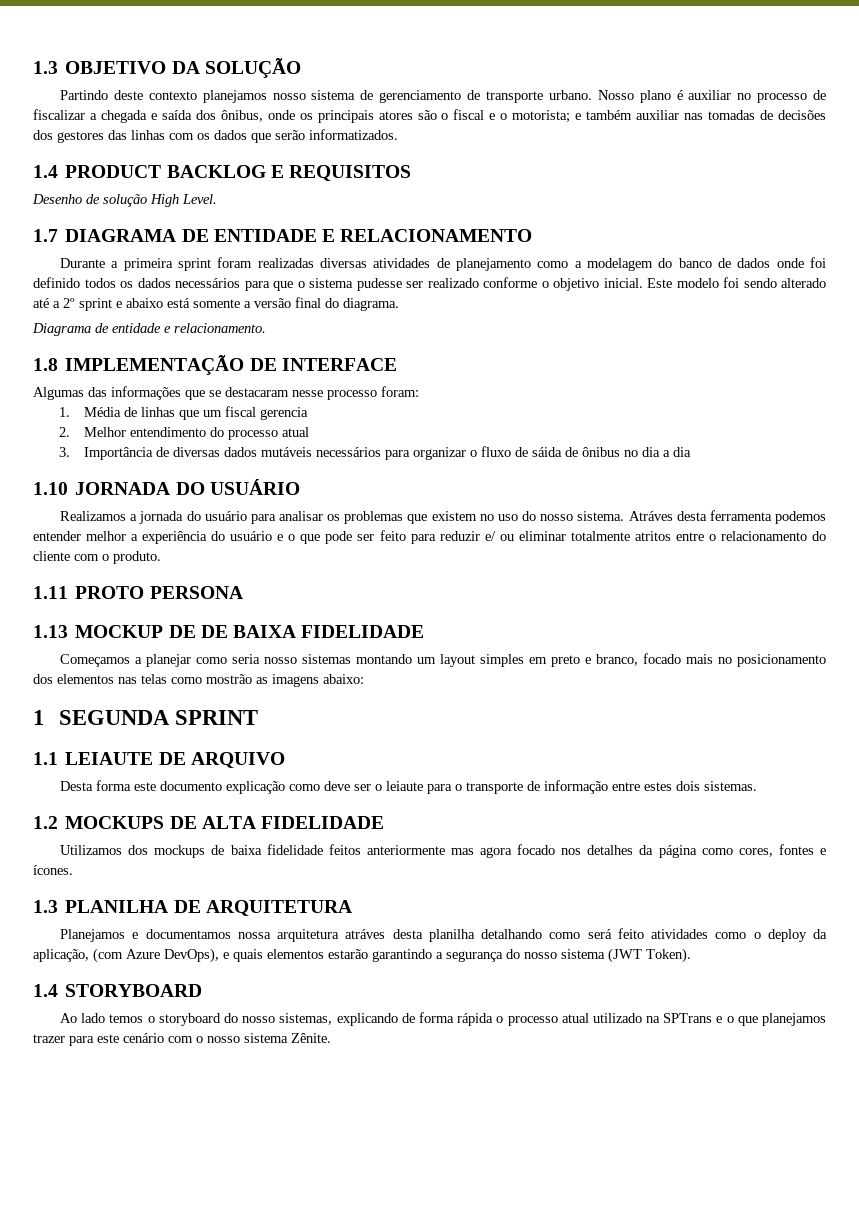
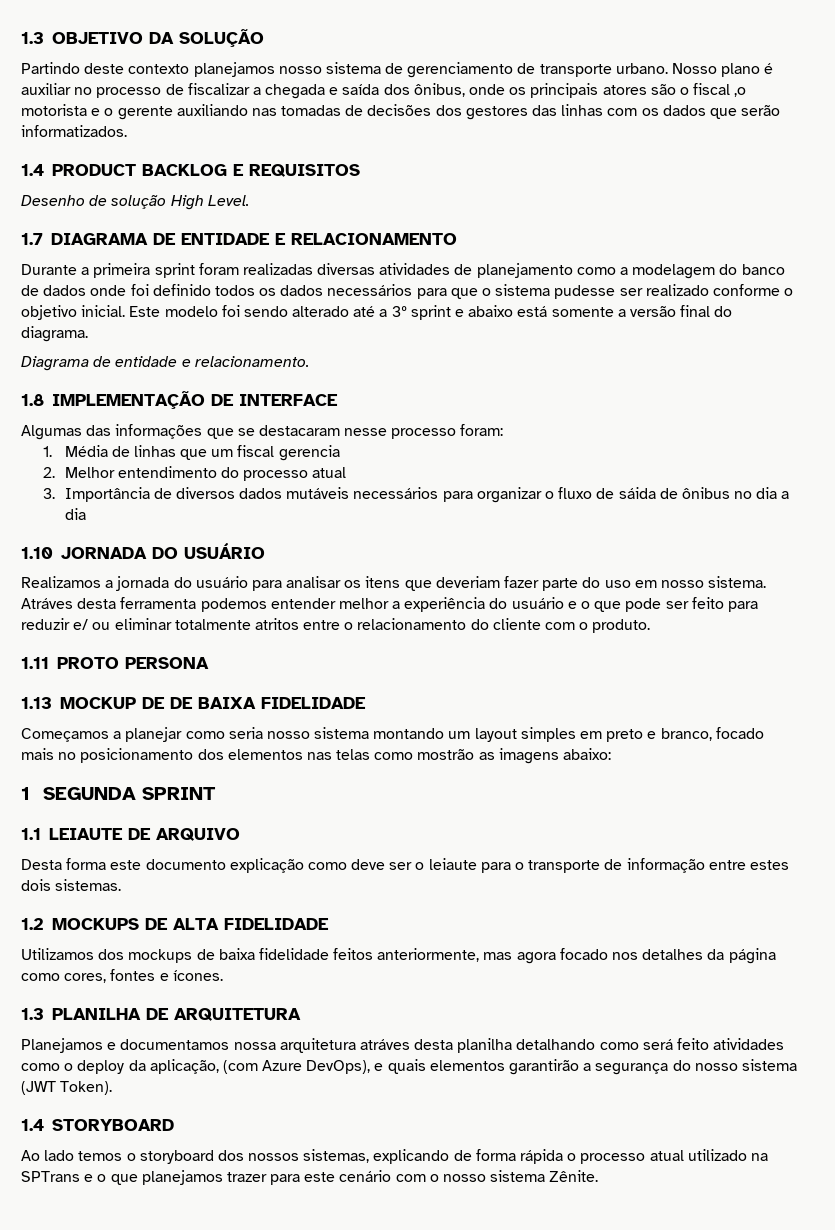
- Nosso plano é auxiliar no processo de fiscalizar a chegada e saída dos ônibus, onde os principais atores são o fiscal e o motorista; e também auxiliar nas tomadas de decisões dos gestores das linhas com os dados que serão informatizados.
+ Nosso plano é auxiliar no processo de fiscalizar a chegada e saída dos ônibus, onde os principais atores são o fiscal ,o motorista e o gerente auxiliando nas tomadas de decisões dos gestores das linhas com os dados que serão informatizados.
- Este modelo foi sendo alterado até a 2º sprint e abaixo está somente a versão final do diagrama.
+ Este modelo foi sendo alterado até a 3º sprint e abaixo está somente a versão final do diagrama.
- 3. Importância de diversas dados mutáveis necessários para organizar o fluxo de sáida de ônibus no dia a dia
+ 3. Importância de diversos dados mutáveis necessários para organizar o fluxo de sáida de ônibus no dia a dia
- Realizamos a jornada do usuário para analisar os problemas que existem no uso do nosso sistema.
+ Realizamos a jornada do usuário para analisar os itens que deveriam fazer parte do uso em nosso sistema.
- Começamos a planejar como seria nosso sistemas montando um layout simples em preto e branco, focado mais no posicionamento dos elementos nas telas como mostrão as imagens abaixo:
+ Começamos a planejar como seria nosso sistema montando um layout simples em preto e branco, focado mais no posicionamento dos elementos nas telas como mostrão as imagens abaixo:
- Utilizamos dos mockups de baixa fidelidade feitos anteriormente mas agora focado nos detalhes da página como cores, fontes e ícones.
+ Utilizamos dos mockups de baixa fidelidade feitos anteriormente, mas agora focado nos detalhes da página como cores, fontes e ícones.
- Planejamos e documentamos nossa arquitetura atráves desta planilha detalhando como será feito atividades como o deploy da aplicação, (com Azure DevOps), e quais elementos estarão garantindo a segurança do nosso sistema (JWT Token).
+ Planejamos e documentamos nossa arquitetura atráves desta planilha detalhando como será feito atividades como o deploy da aplicação, (com Azure DevOps), e quais elementos garantirão a segurança do nosso sistema (JWT Token).
- Ao lado temos o storyboard do nosso sistemas, explicando de forma rápida o processo atual utilizado na SPTrans e o que planejamos trazer para este cenário com o nosso sistema Zênite.
+ Ao lado temos o storyboard dos nossos sistemas, explicando de forma rápida o processo atual utilizado na SPTrans e o que planejamos trazer para este cenário com o nosso sistema Zênite.

